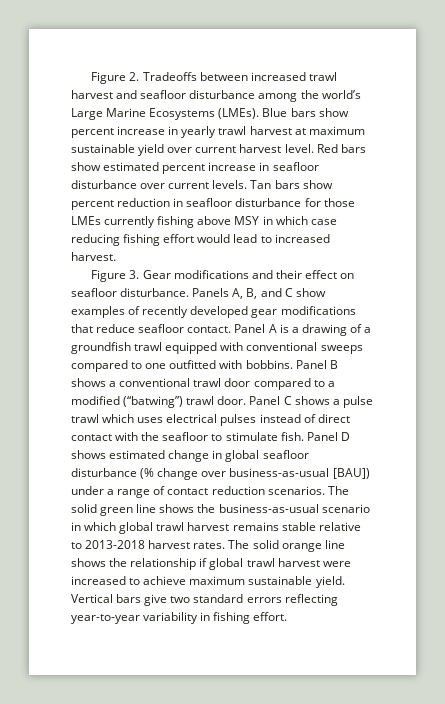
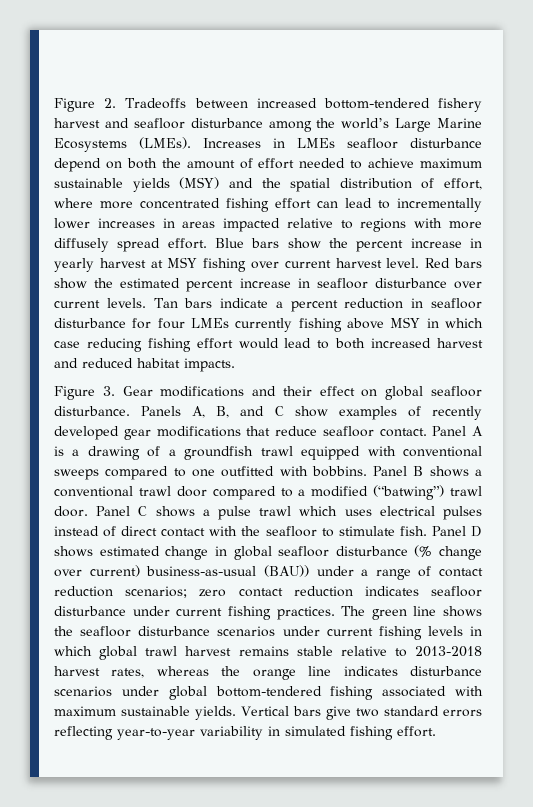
- Figure 2. Tradeoffs between increased trawl harvest and seafloor disturbance among the world’s Large Marine Ecosystems (LMEs).
+ Figure 2. Tradeoffs between increased bottom-tendered fishery harvest and seafloor disturbance among the world’s Large Marine Ecosystems (LMEs).
+ Increases in LMEs seafloor disturbance depend on both the amount of effort needed to achieve maximum sustainable yields (MSY) and the spatial distribution of effort, where more concentrated fishing effort can lead to incrementally lower increases in areas impacted relative to regions with more diffusely spread effort.
- Blue bars show percent increase in yearly trawl harvest at maximum sustainable yield over current harvest level.
+ Blue bars show the percent increase in yearly harvest at MSY fishing over current harvest level.
- Red bars show estimated percent increase in seafloor disturbance over current levels.
+ Red bars show the estimated percent increase in seafloor disturbance over current levels.
- Tan bars show percent reduction in seafloor disturbance for those LMEs currently fishing above MSY in which case reducing fishing effort would lead to increased harvest.
+ Tan bars indicate a percent reduction in seafloor disturbance for four LMEs currently fishing above MSY in which case reducing fishing effort would lead to both increased harvest and reduced habitat impacts.
- Figure 3. Gear modifications and their effect on seafloor disturbance.
+ Figure 3. Gear modifications and their effect on global seafloor disturbance.
- Panel D shows estimated change in global seafloor disturbance (% change over business-as-usual [BAU]) under a range of contact reduction scenarios. The solid green line shows the business-as-usual scenario in which global trawl harvest remains stable relative to 2013-2018 harvest rates. The solid orange line shows the relationship if global trawl harvest were increased to achieve maximum sustainable yield.
+ Panel D shows estimated change in global seafloor disturbance (% change over current) business-as-usual (BAU)) under a range of contact reduction scenarios; zero contact reduction indicates seafloor disturbance under current fishing practices. The green line shows the seafloor disturbance scenarios under current fishing levels in which global trawl harvest remains stable relative to 2013-2018 harvest rates, whereas the orange line indicates disturbance scenarios under global bottom-tendered fishing associated with maximum sustainable yields.
- Vertical bars give two standard errors reflecting year-to-year variability in fishing effort.
+ Vertical bars give two standard errors reflecting year-to-year variability in simulated fishing effort.

